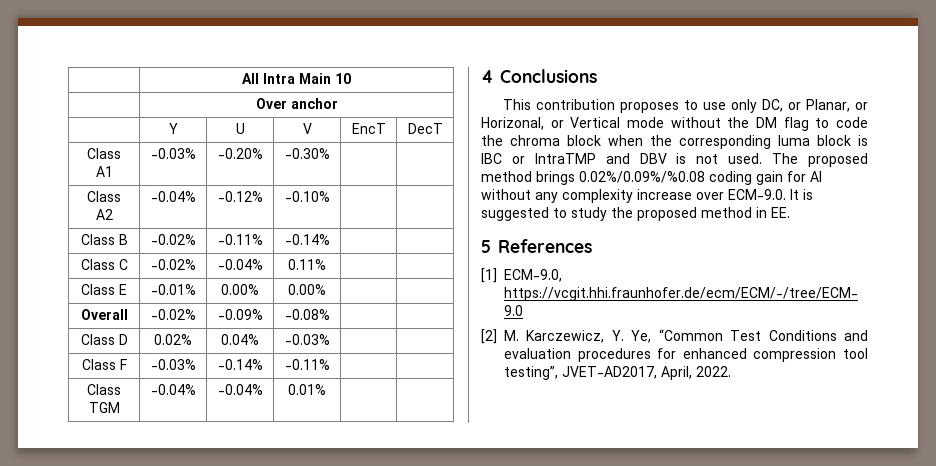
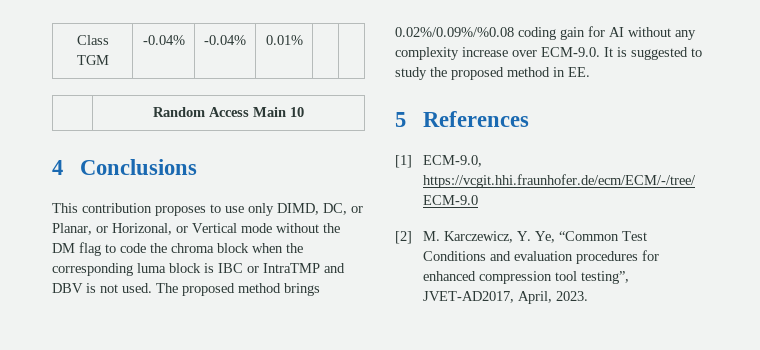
- | All Intra Main 10
- | Over anchor
- | Y | U | V | EncT | DecT
- Class A1 | -0.03% | -0.20% | -0.30% | |
- Class A2 | -0.04% | -0.12% | -0.10% | |
- Class B | -0.02% | -0.11% | -0.14% | |
- Class C | -0.02% | -0.04% | 0.11% | |
- Class E | -0.01% | 0.00% | 0.00% | |
- Overall | -0.02% | -0.09% | -0.08% | |
- Class D | 0.02% | 0.04% | -0.03% | |
- Class F | -0.03% | -0.14% | -0.11% | |
+ | Random Access Main 10
- This contribution proposes to use only DC, or Planar, or Horizonal, or Vertical mode without the DM flag to code the chroma block when the corresponding luma block is IBC or IntraTMP and DBV is not used.
+ This contribution proposes to use only DIMD, DC, or Planar, or Horizonal, or Vertical mode without the DM flag to code the chroma block when the corresponding luma block is IBC or IntraTMP and DBV is not used.
- [2] M. Karczewicz, Y. Ye, “Common Test Conditions and evaluation procedures for enhanced compression tool testing”, JVET-AD2017, April, 2022.
+ [2] M. Karczewicz, Y. Ye, “Common Test Conditions and evaluation procedures for enhanced compression tool testing”, JVET-AD2017, April, 2023.

